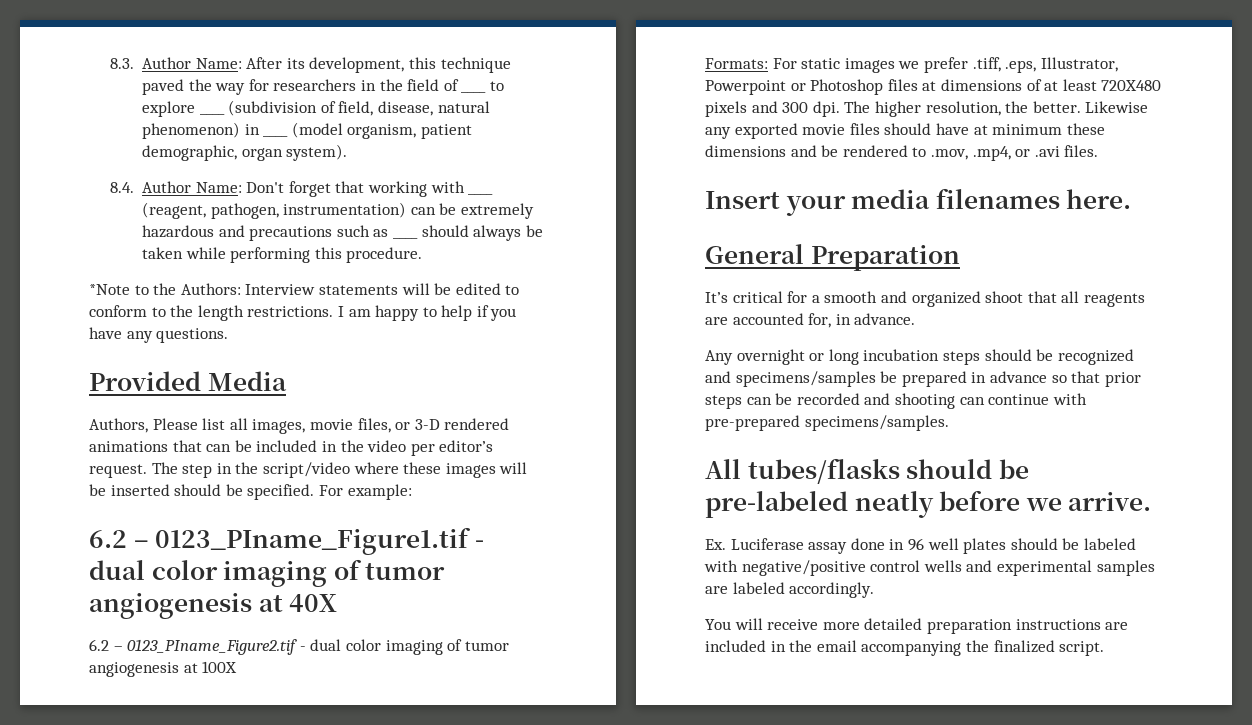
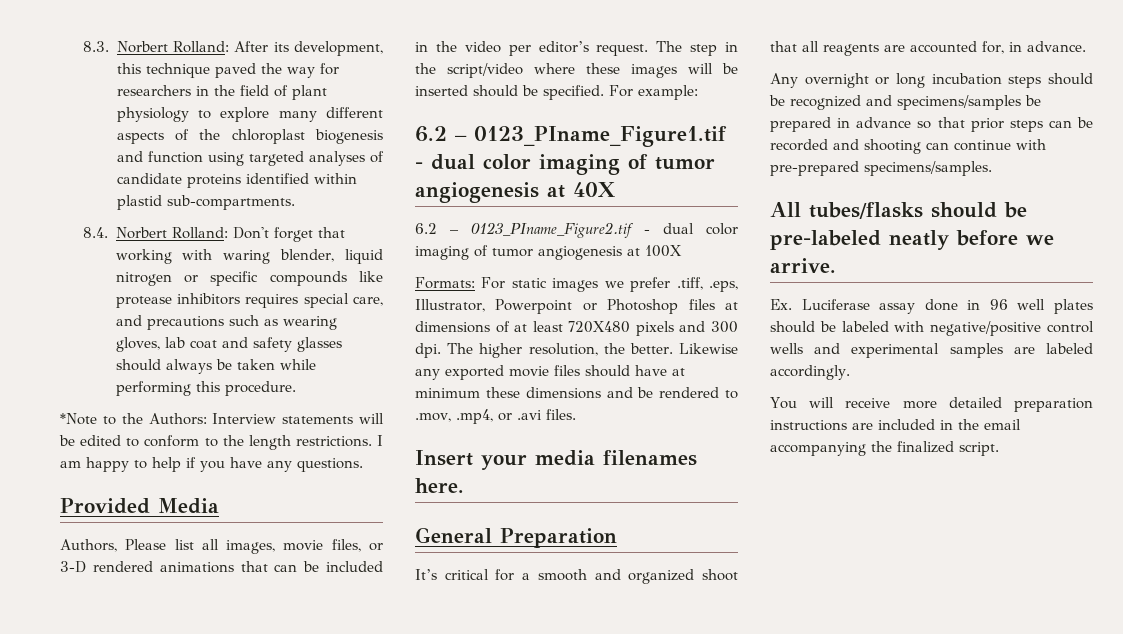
- 8.3. Author Name: After its development, this technique paved the way for researchers in the field of ____ to explore ____ (subdivision of field, disease, natural phenomenon) in ____ (model organism, patient demographic, organ system).
+ 8.3. Norbert Rolland: After its development, this technique paved the way for researchers in the field of plant physiology to explore many different aspects of the chloroplast biogenesis and function using targeted analyses of candidate proteins identified within plastid sub-compartments.
- 8.4. Author Name: Don't forget that working with ____ (reagent, pathogen, instrumentation) can be extremely hazardous and precautions such as ____ should always be taken while performing this procedure.
+ 8.4. Norbert Rolland: Don't forget that working with waring blender, liquid nitrogen or specific compounds like protease inhibitors requires special care, and precautions such as wearing gloves, lab coat and safety glasses should always be taken while performing this procedure.

